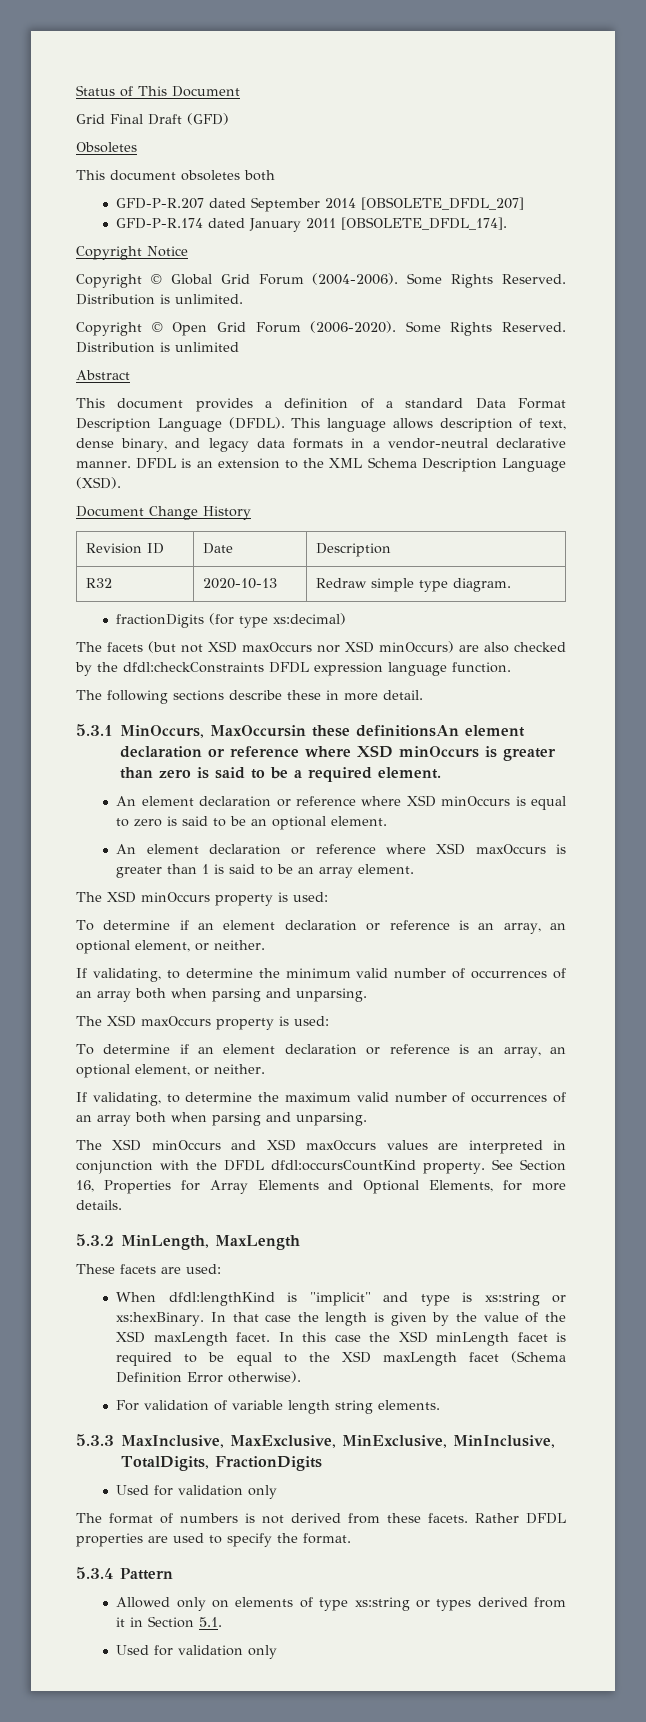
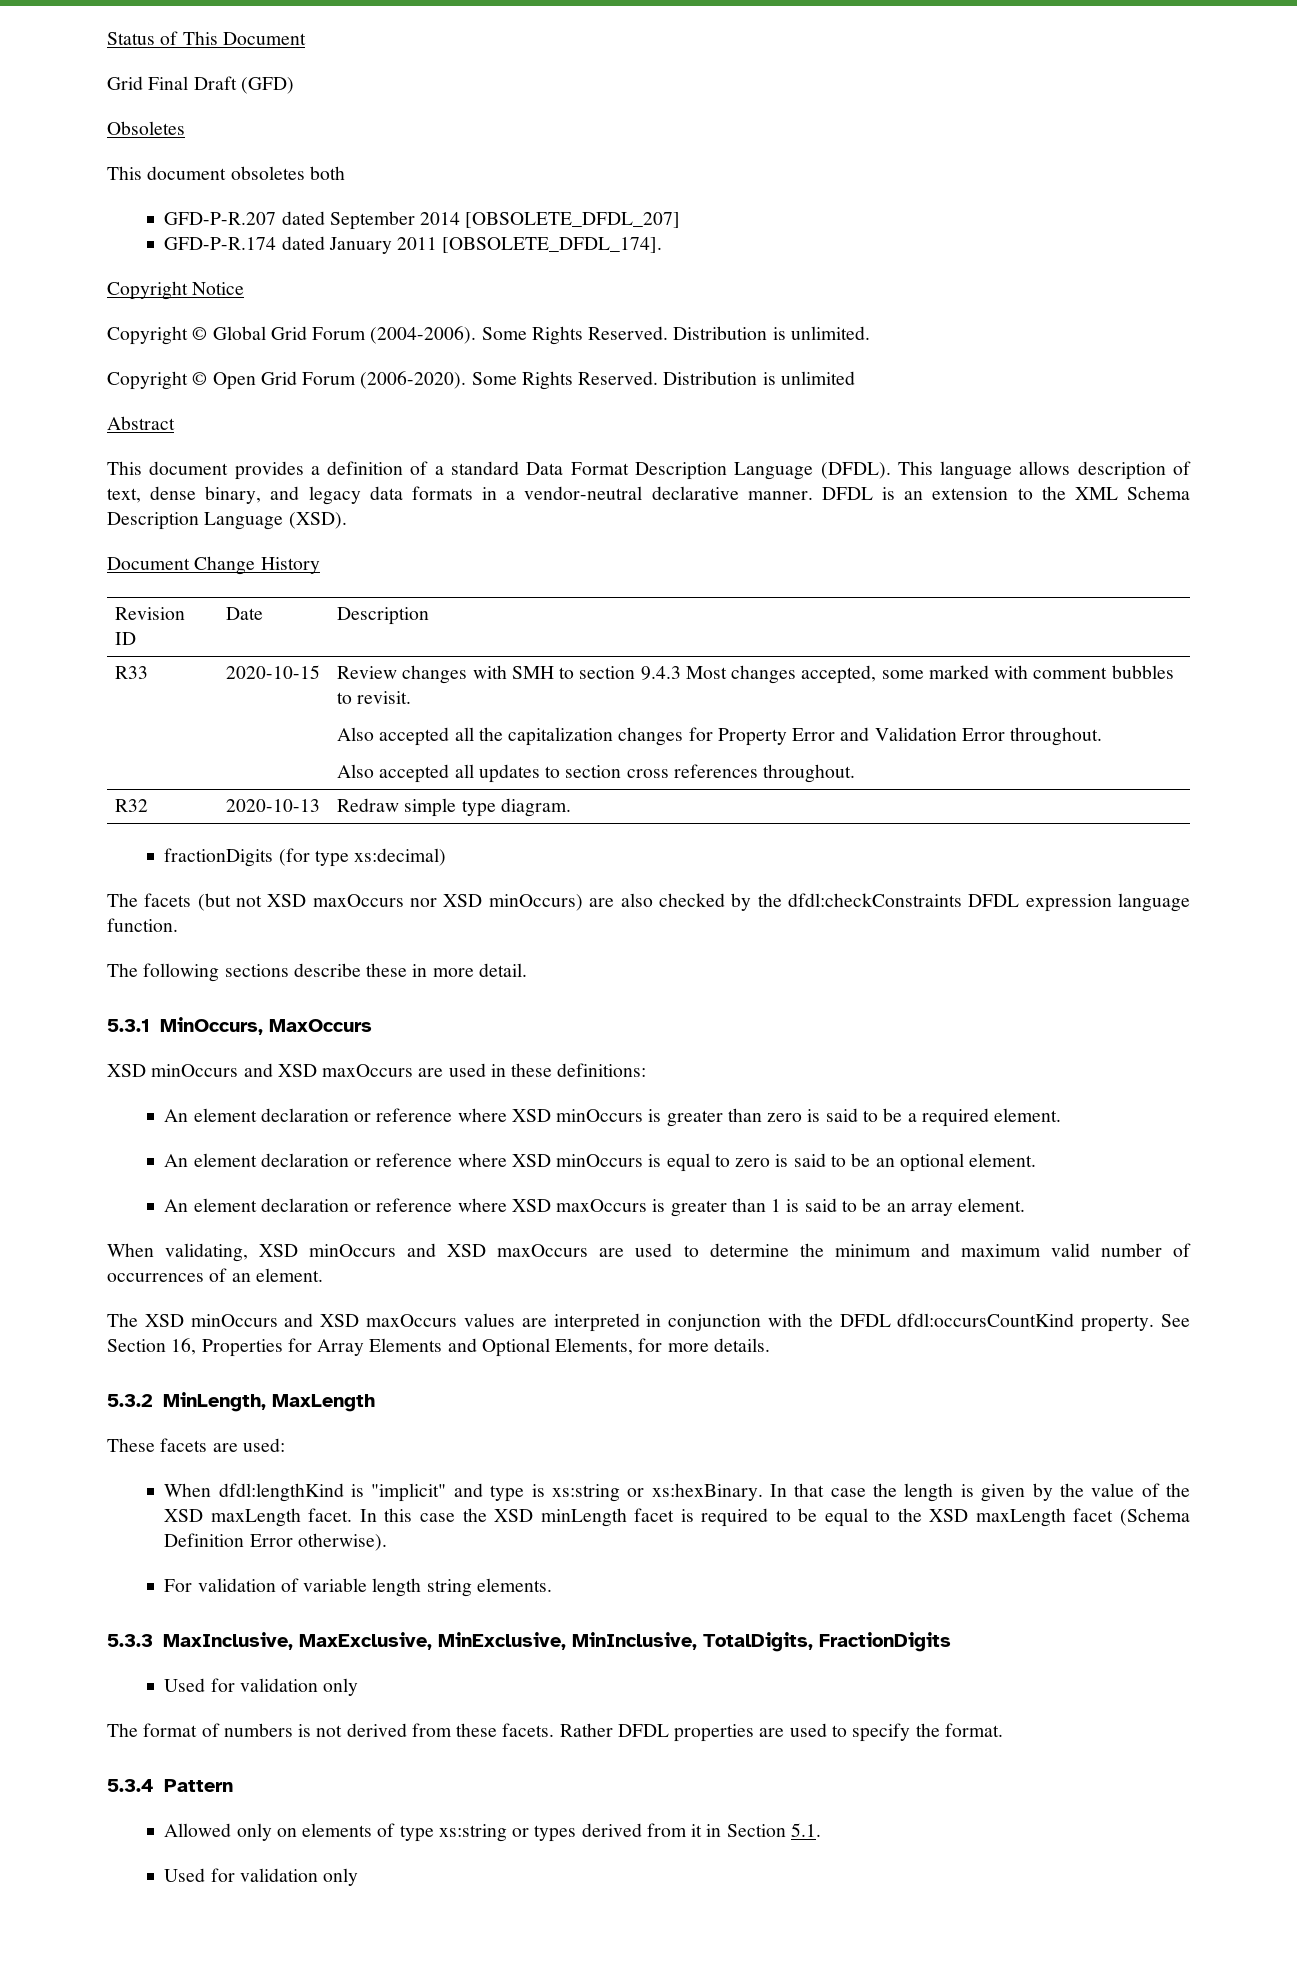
+ R33 | 2020-10-15 | Review changes with SMH to section 9.4.3 Most changes accepted, some marked with comment bubbles to revisit.
+ Also accepted all the capitalization changes for Property Error and Validation Error throughout.
+ Also accepted all updates to section cross references throughout.
- 5.3.1 MinOccurs, MaxOccursin these definitionsAn element declaration or reference where XSD minOccurs is greater than zero is said to be a required element.
+ 5.3.1 MinOccurs, MaxOccurs
+ XSD minOccurs and XSD maxOccurs are used in these definitions:
+ An element declaration or reference where XSD minOccurs is greater than zero is said to be a required element.
- The XSD minOccurs property is used:
- To determine if an element declaration or reference is an array, an optional element, or neither.
- If validating, to determine the minimum valid number of occurrences of an array both when parsing and unparsing.
- The XSD maxOccurs property is used:
- To determine if an element declaration or reference is an array, an optional element, or neither.
- If validating, to determine the maximum valid number of occurrences of an array both when parsing and unparsing.
+ When validating, XSD minOccurs and XSD maxOccurs are used to determine the minimum and maximum valid number of occurrences of an element.

